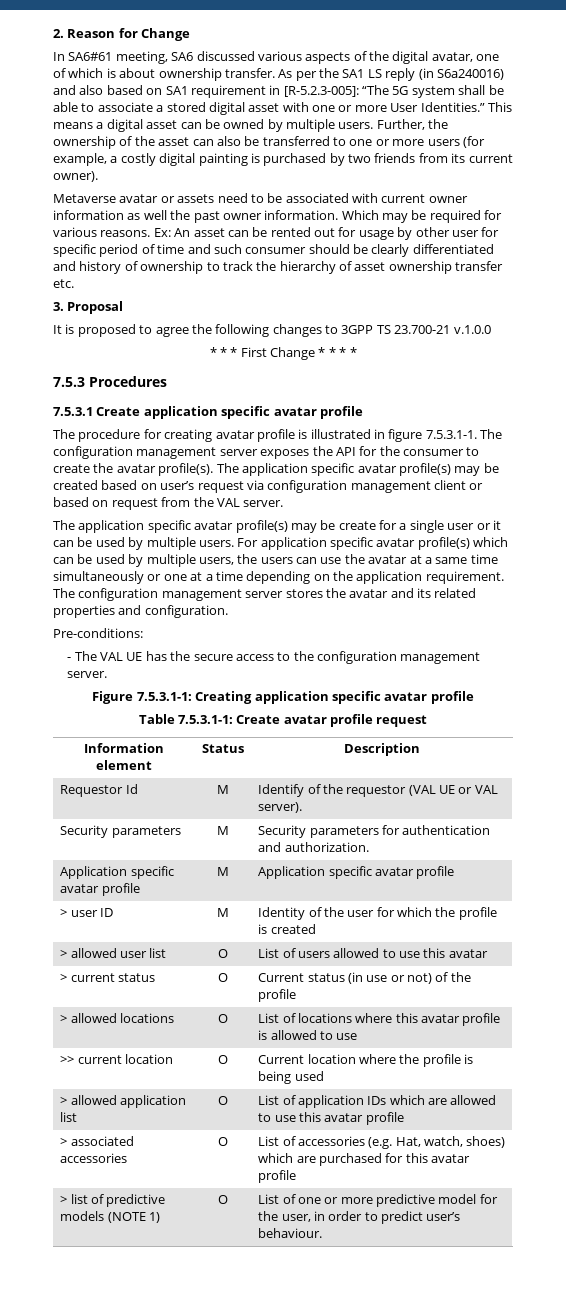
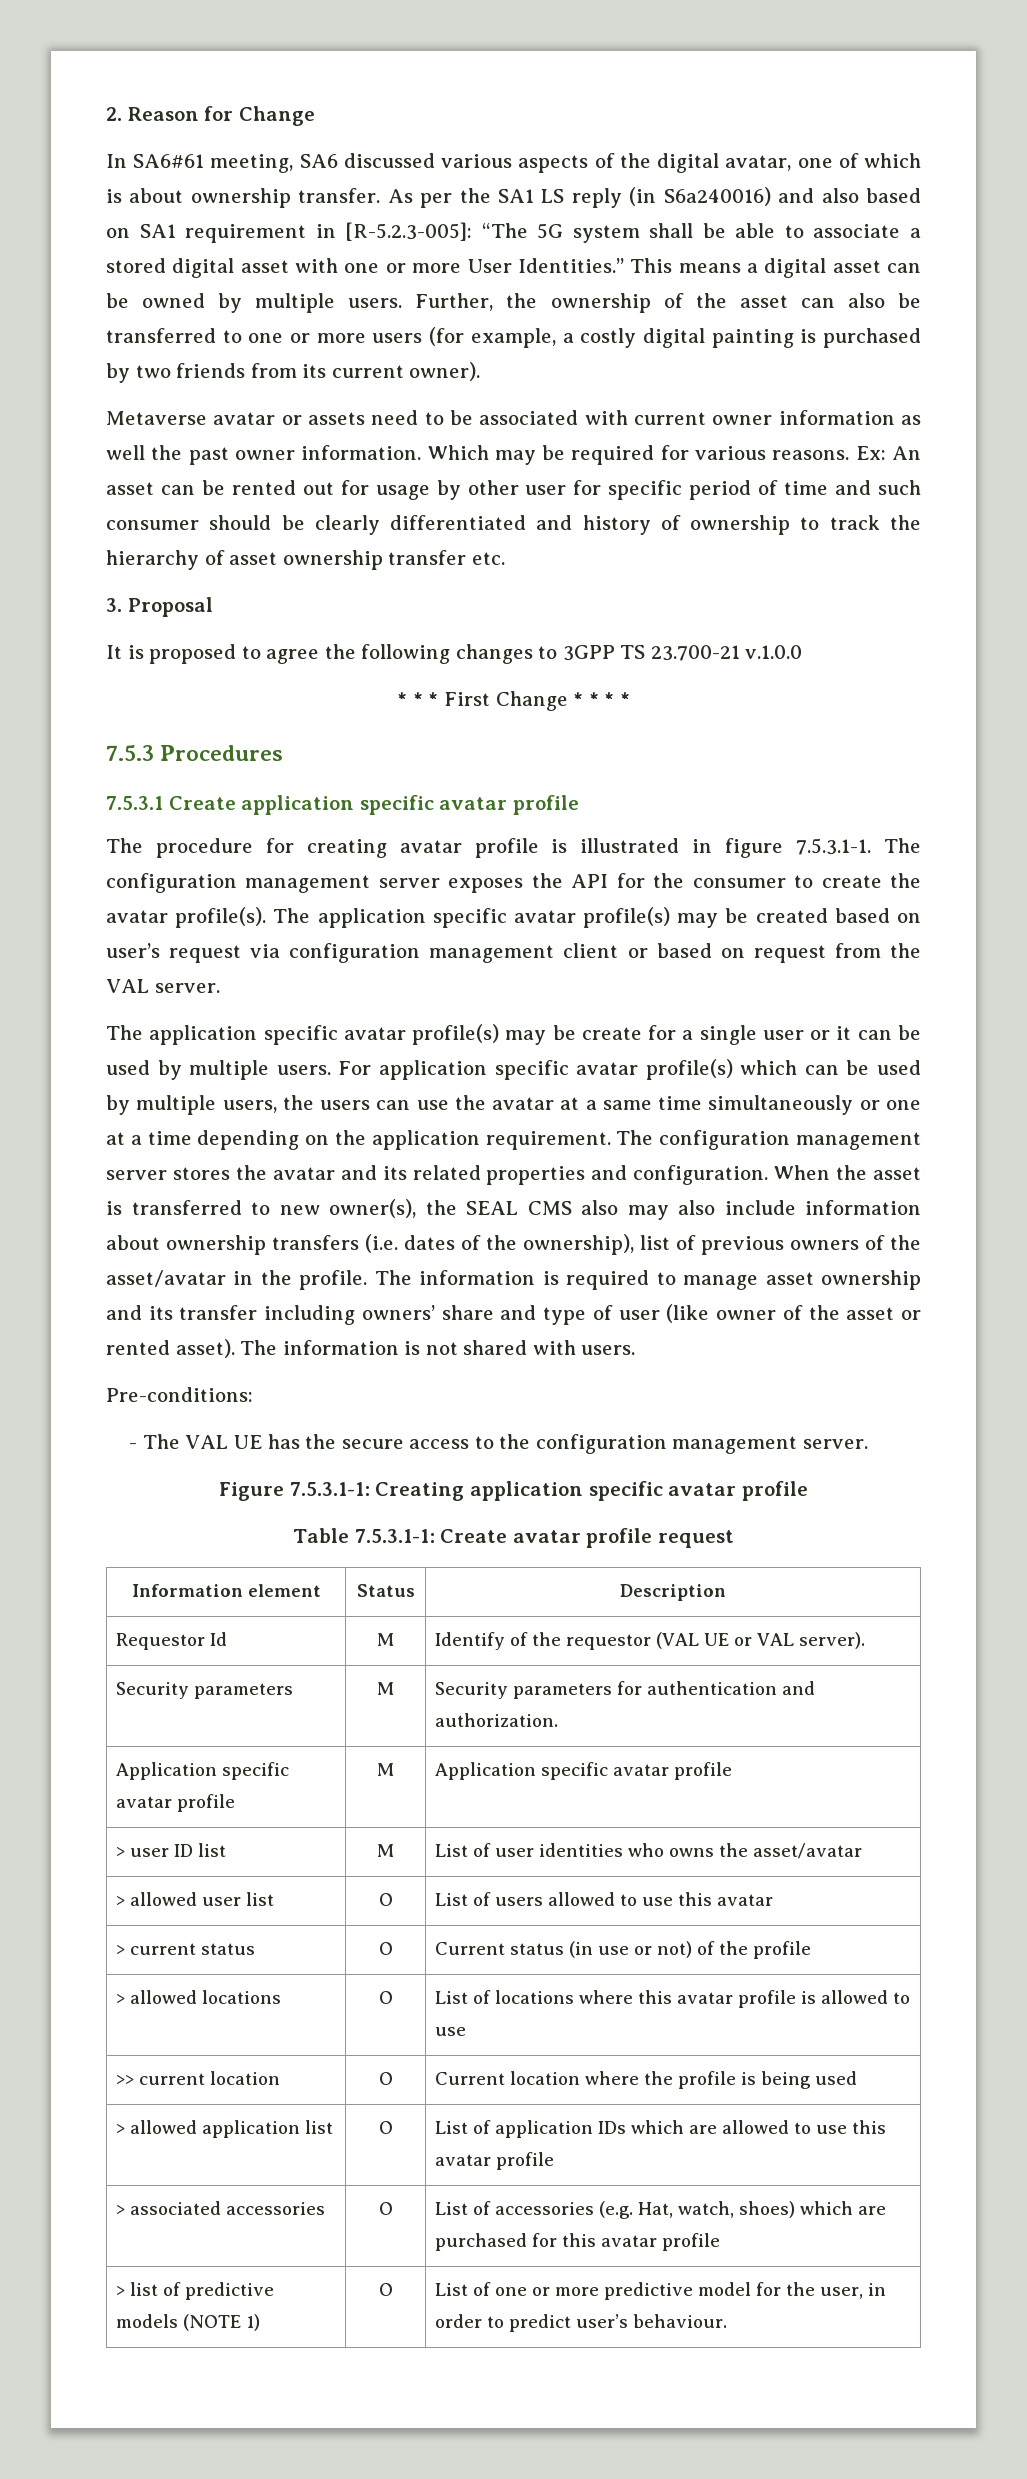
+ When the asset is transferred to new owner(s), the SEAL CMS also may also include information about ownership transfers (i.e. dates of the ownership), list of previous owners of the asset/avatar in the profile. The information is required to manage asset ownership and its transfer including owners’ share and type of user (like owner of the asset or rented asset). The information is not shared with users.
- > user ID | M | Identity of the user for which the profile is created
+ > user ID list | M | List of user identities who owns the asset/avatar

